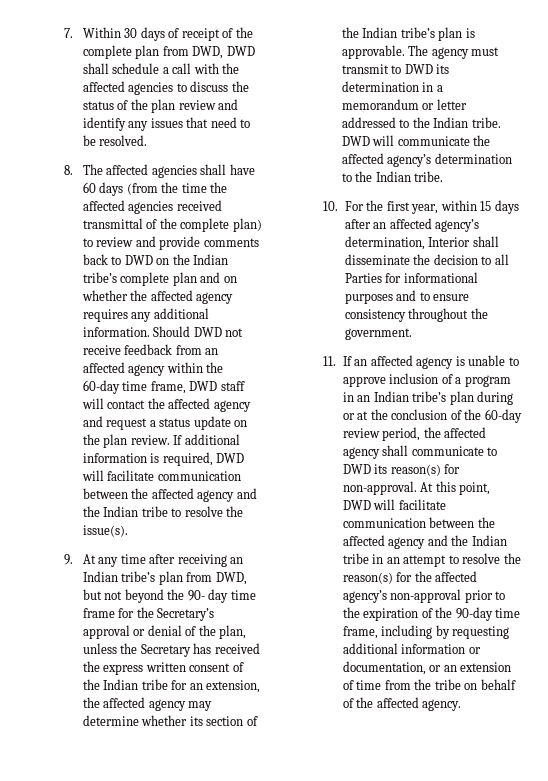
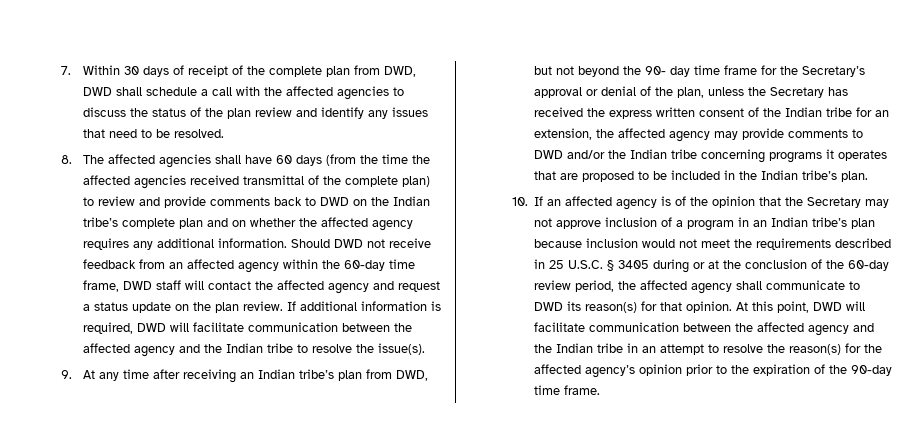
- 9. At any time after receiving an Indian tribe’s plan from DWD, but not beyond the 90- day time frame for the Secretary’s approval or denial of the plan, unless the Secretary has received the express written consent of the Indian tribe for an extension, the affected agency may determine whether its section of the Indian tribe’s plan is approvable. The agency must transmit to DWD its determination in a memorandum or letter addressed to the Indian tribe. DWD will communicate the affected agency’s determination to the Indian tribe.
- 10. For the first year, within 15 days after an affected agency’s determination, Interior shall disseminate the decision to all Parties for informational purposes and to ensure consistency throughout the government.
- 11. If an affected agency is unable to approve inclusion of a program in an Indian tribe’s plan during or at the conclusion of the 60-day review period, the affected agency shall communicate to DWD its reason(s) for non-approval.
+ 9. At any time after receiving an Indian tribe’s plan from DWD, but not beyond the 90- day time frame for the Secretary’s approval or denial of the plan, unless the Secretary has received the express written consent of the Indian tribe for an extension, the affected agency may provide comments to DWD and/or the Indian tribe concerning programs it operates that are proposed to be included in the Indian tribe’s plan.
+ 10. If an affected agency is of the opinion that the Secretary may not approve inclusion of a program in an Indian tribe’s plan because inclusion would not meet the requirements described in 25 U.S.C. § 3405 during or at the conclusion of the 60-day review period, the affected agency shall communicate to DWD its reason(s) for that opinion.
- At this point, DWD will facilitate communication between the affected agency and the Indian tribe in an attempt to resolve the reason(s) for the affected agency’s non-approval prior to the expiration of the 90-day time frame, including by requesting additional information or documentation, or an extension of time from the tribe on behalf of the affected agency.
+ At this point, DWD will facilitate communication between the affected agency and the Indian tribe in an attempt to resolve the reason(s) for the affected agency’s opinion prior to the expiration of the 90-day time frame.

